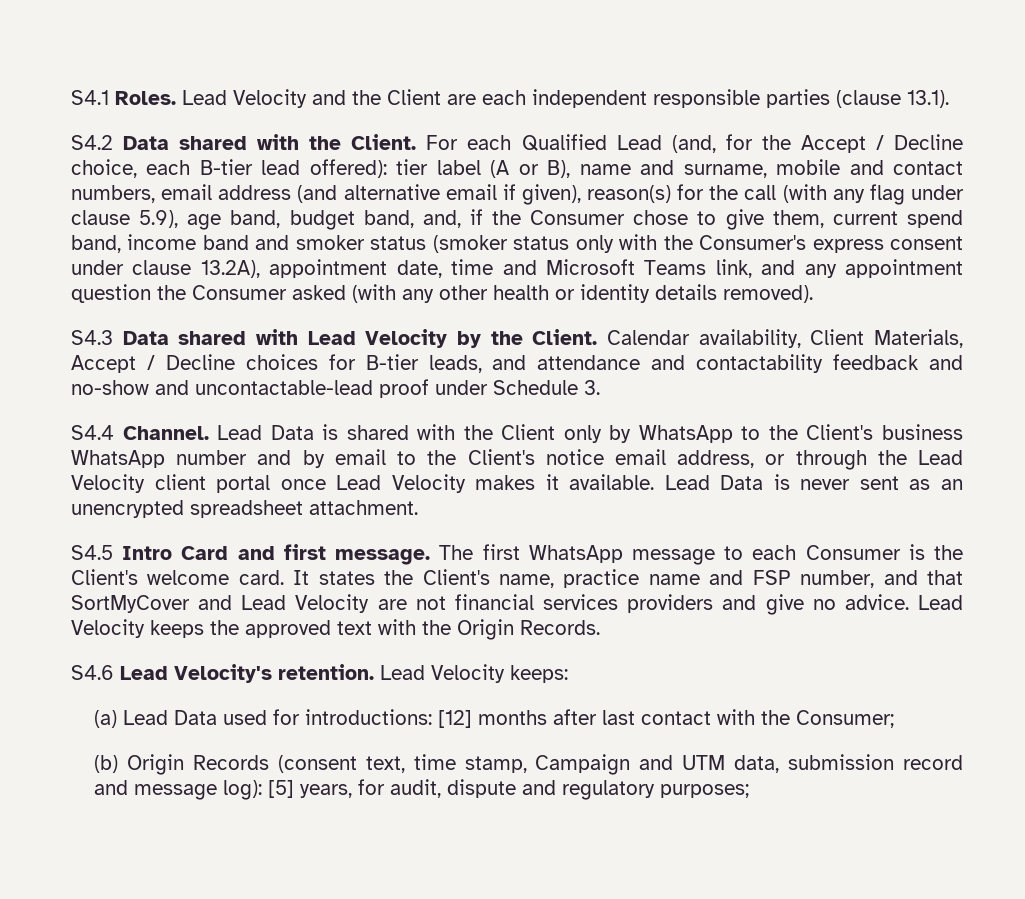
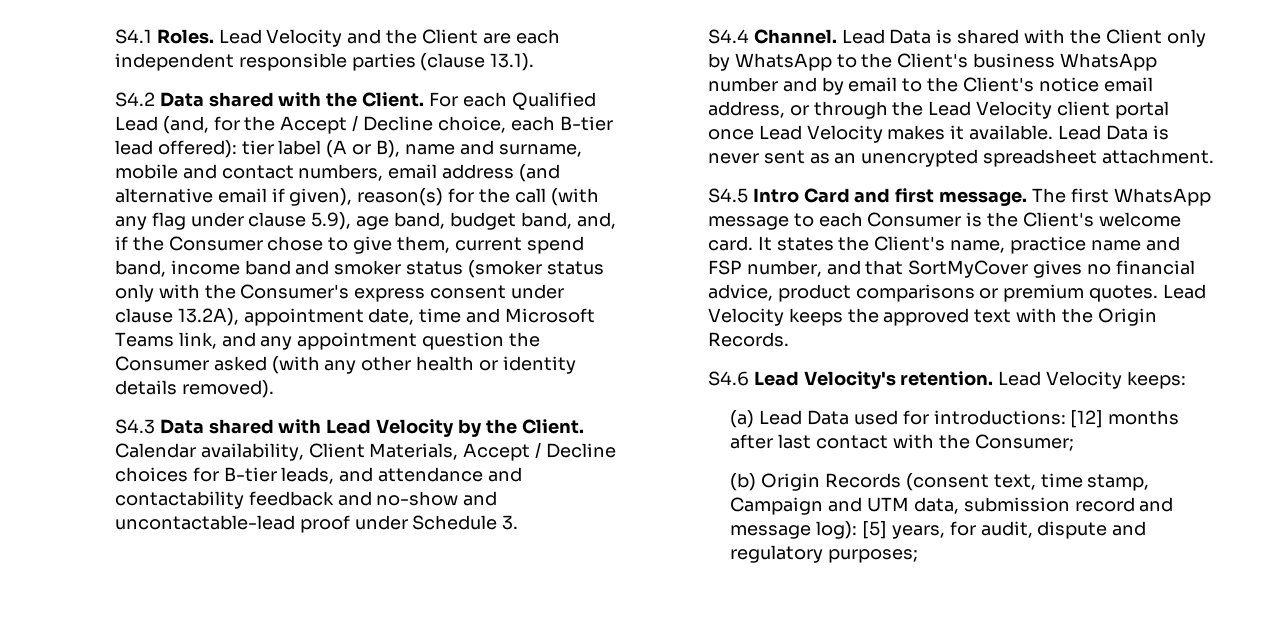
- It states the Client's name, practice name and FSP number, and that SortMyCover and Lead Velocity are not financial services providers and give no advice.
+ It states the Client's name, practice name and FSP number, and that SortMyCover gives no financial advice, product comparisons or premium quotes.

